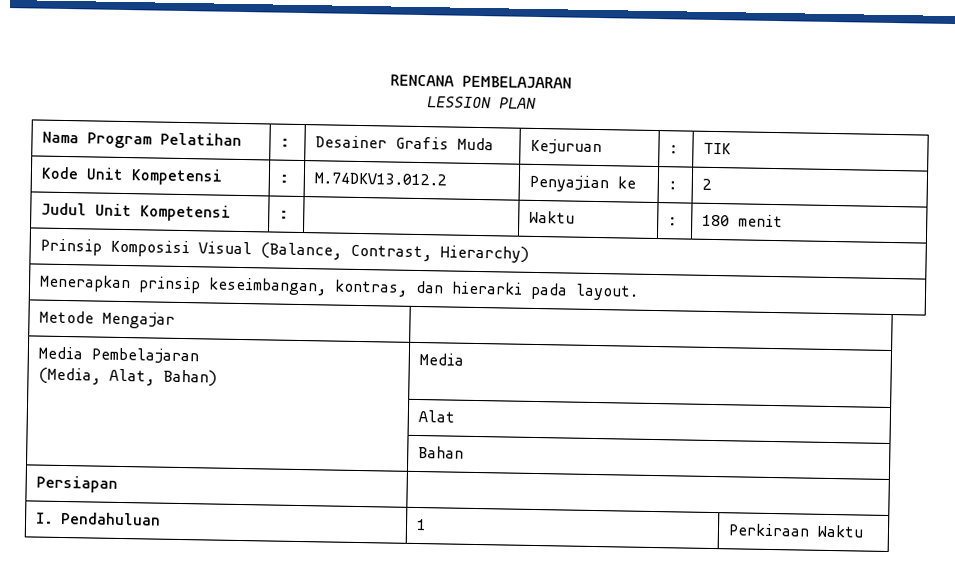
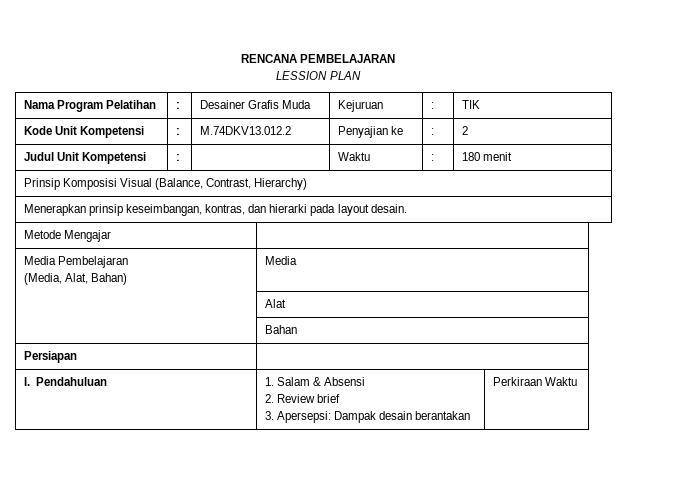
- Menerapkan prinsip keseimbangan, kontras, dan hierarki pada layout.
+ Menerapkan prinsip keseimbangan, kontras, dan hierarki pada layout desain.
- I. Pendahuluan | 1 | Perkiraan Waktu
+ I. Pendahuluan | 1. Salam & Absensi
+ 2. Review brief
+ 3. Apersepsi: Dampak desain berantakan | Perkiraan Waktu

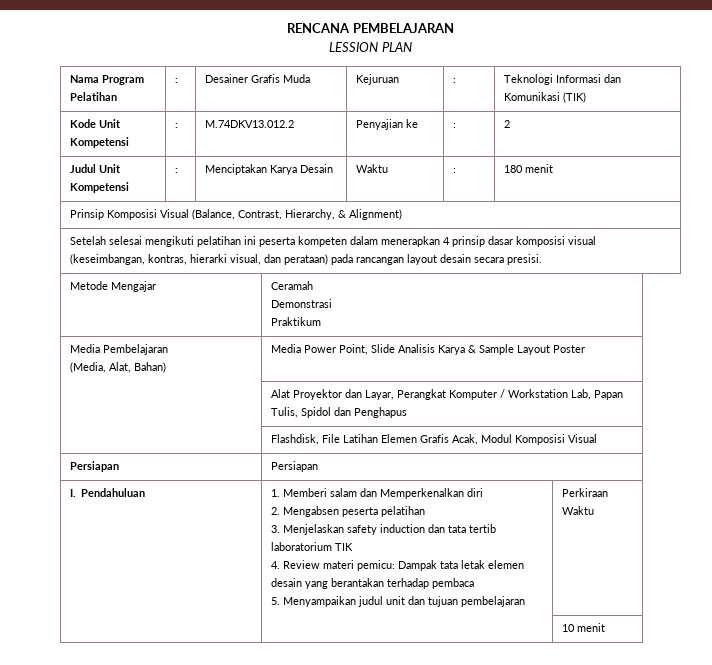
- Nama Program Pelatihan | : | Desainer Grafis Muda | Kejuruan | : | TIK
+ Nama Program Pelatihan | : | Desainer Grafis Muda | Kejuruan | : | Teknologi Informasi dan Komunikasi (TIK)
- Judul Unit Kompetensi | : | | Waktu | : | 180 menit
+ Judul Unit Kompetensi | : | Menciptakan Karya Desain | Waktu | : | 180 menit
- Prinsip Komposisi Visual (Balance, Contrast, Hierarchy)
- Menerapkan prinsip keseimbangan, kontras, dan hierarki pada layout desain.
+ Prinsip Komposisi Visual (Balance, Contrast, Hierarchy, & Alignment)
+ Setelah selesai mengikuti pelatihan ini peserta kompeten dalam menerapkan 4 prinsip dasar komposisi visual (keseimbangan, kontras, hierarki visual, dan perataan) pada rancangan layout desain secara presisi.
- Metode Mengajar |
+ Metode Mengajar | Ceramah
+ Demonstrasi
+ Praktikum
  Media Pembelajaran
- (Media, Alat, Bahan) | Media
- | Alat
- | Bahan
+ (Media, Alat, Bahan) | Media Power Point, Slide Analisis Karya & Sample Layout Poster
+ | Alat Proyektor dan Layar, Perangkat Komputer / Workstation Lab, Papan Tulis, Spidol dan Penghapus
+ | Flashdisk, File Latihan Elemen Grafis Acak, Modul Komposisi Visual
- Persiapan |
+ Persiapan | Persiapan
- 1. Salam & Absensi
- 2. Review brief
- 3. Apersepsi: Dampak desain berantakan
+ 1. Memberi salam dan Memperkenalkan diri
+ 2. Mengabsen peserta pelatihan
+ 3. Menjelaskan safety induction dan tata tertib laboratorium TIK
+ 4. Review materi pemicu: Dampak tata letak elemen desain yang berantakan terhadap pembaca
+ 5. Menyampaikan judul unit dan tujuan pembelajaran
+ | | 10 menit

